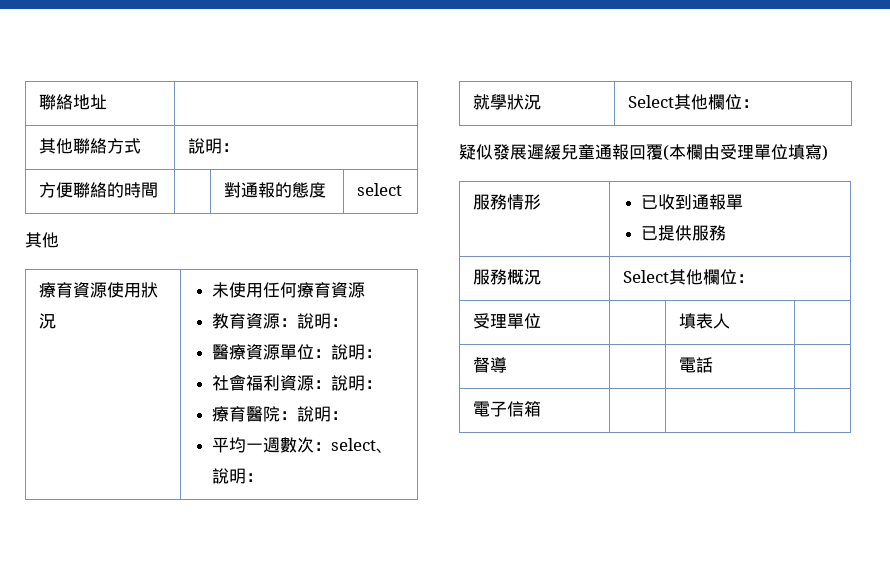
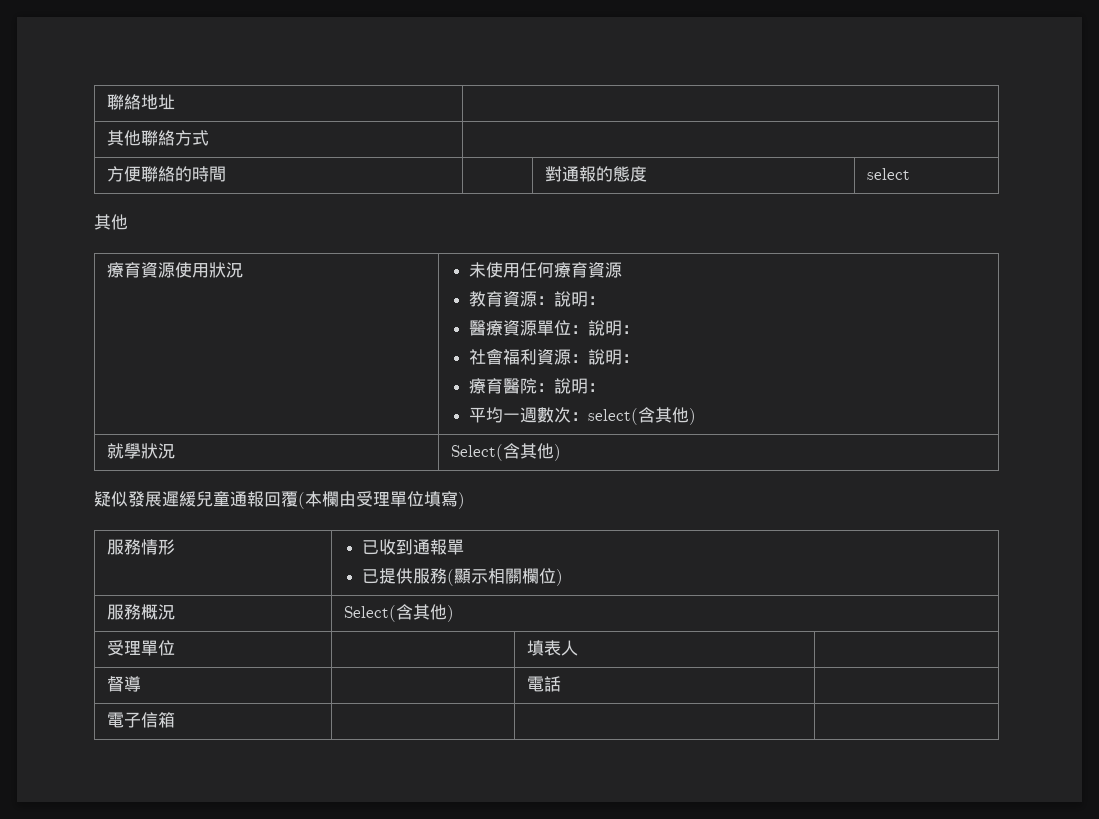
- 其他聯絡方式 | 說明：
+ 其他聯絡方式 |
  療育資源使用狀況 | 未使用任何療育資源
  教育資源：說明：
  醫療資源單位：說明：
  社會福利資源：說明：
  療育醫院：說明：
- 平均一週數次：select、說明：
+ 平均一週數次：select(含其他)
- 就學狀況 | Select其他欄位：
+ 就學狀況 | Select(含其他)
  服務情形 | 已收到通報單
- 已提供服務
+ 已提供服務(顯示相關欄位)
- 服務概況 | Select其他欄位：
+ 服務概況 | Select(含其他)

